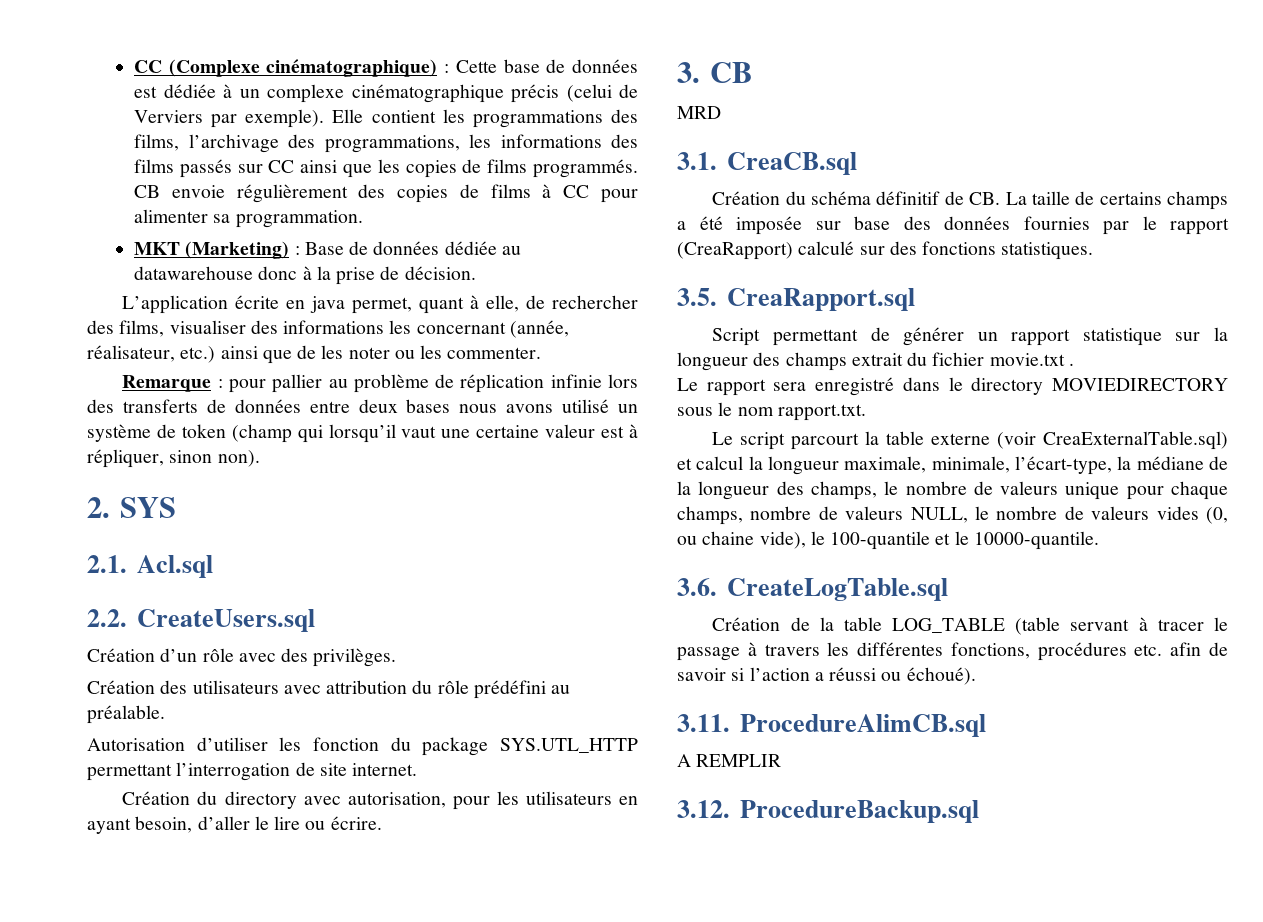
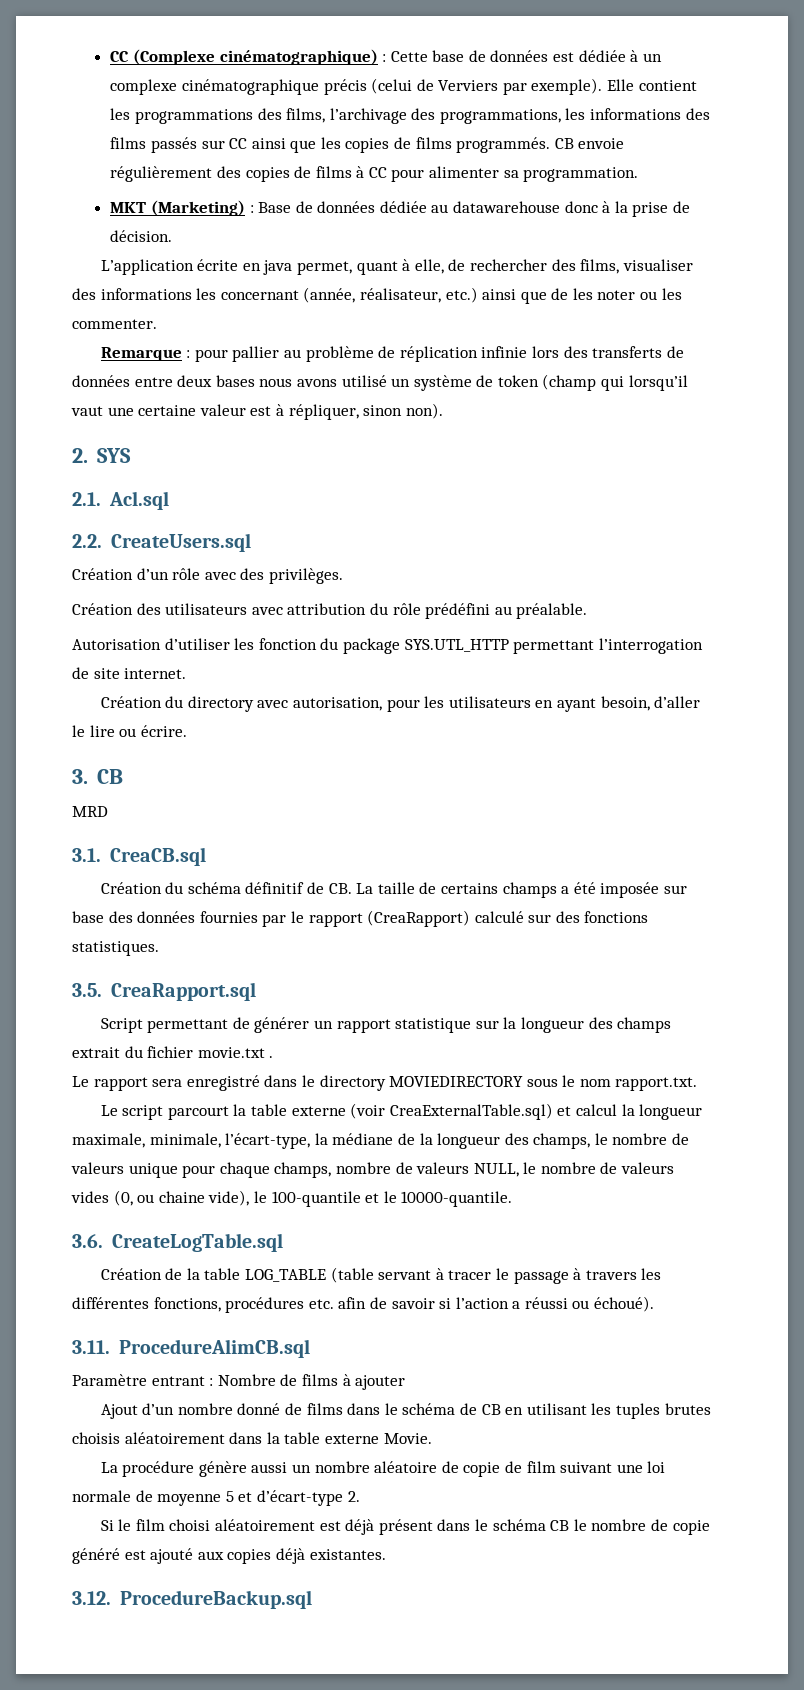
- A REMPLIR
+ Paramètre entrant : Nombre de films à ajouter
+ Ajout d’un nombre donné de films dans le schéma de CB en utilisant les tuples brutes choisis aléatoirement dans la table externe Movie.
+ La procédure génère aussi un nombre aléatoire de copie de film suivant une loi normale de moyenne 5 et d’écart-type 2.
+ Si le film choisi aléatoirement est déjà présent dans le schéma CB le nombre de copie généré est ajouté aux copies déjà existantes.

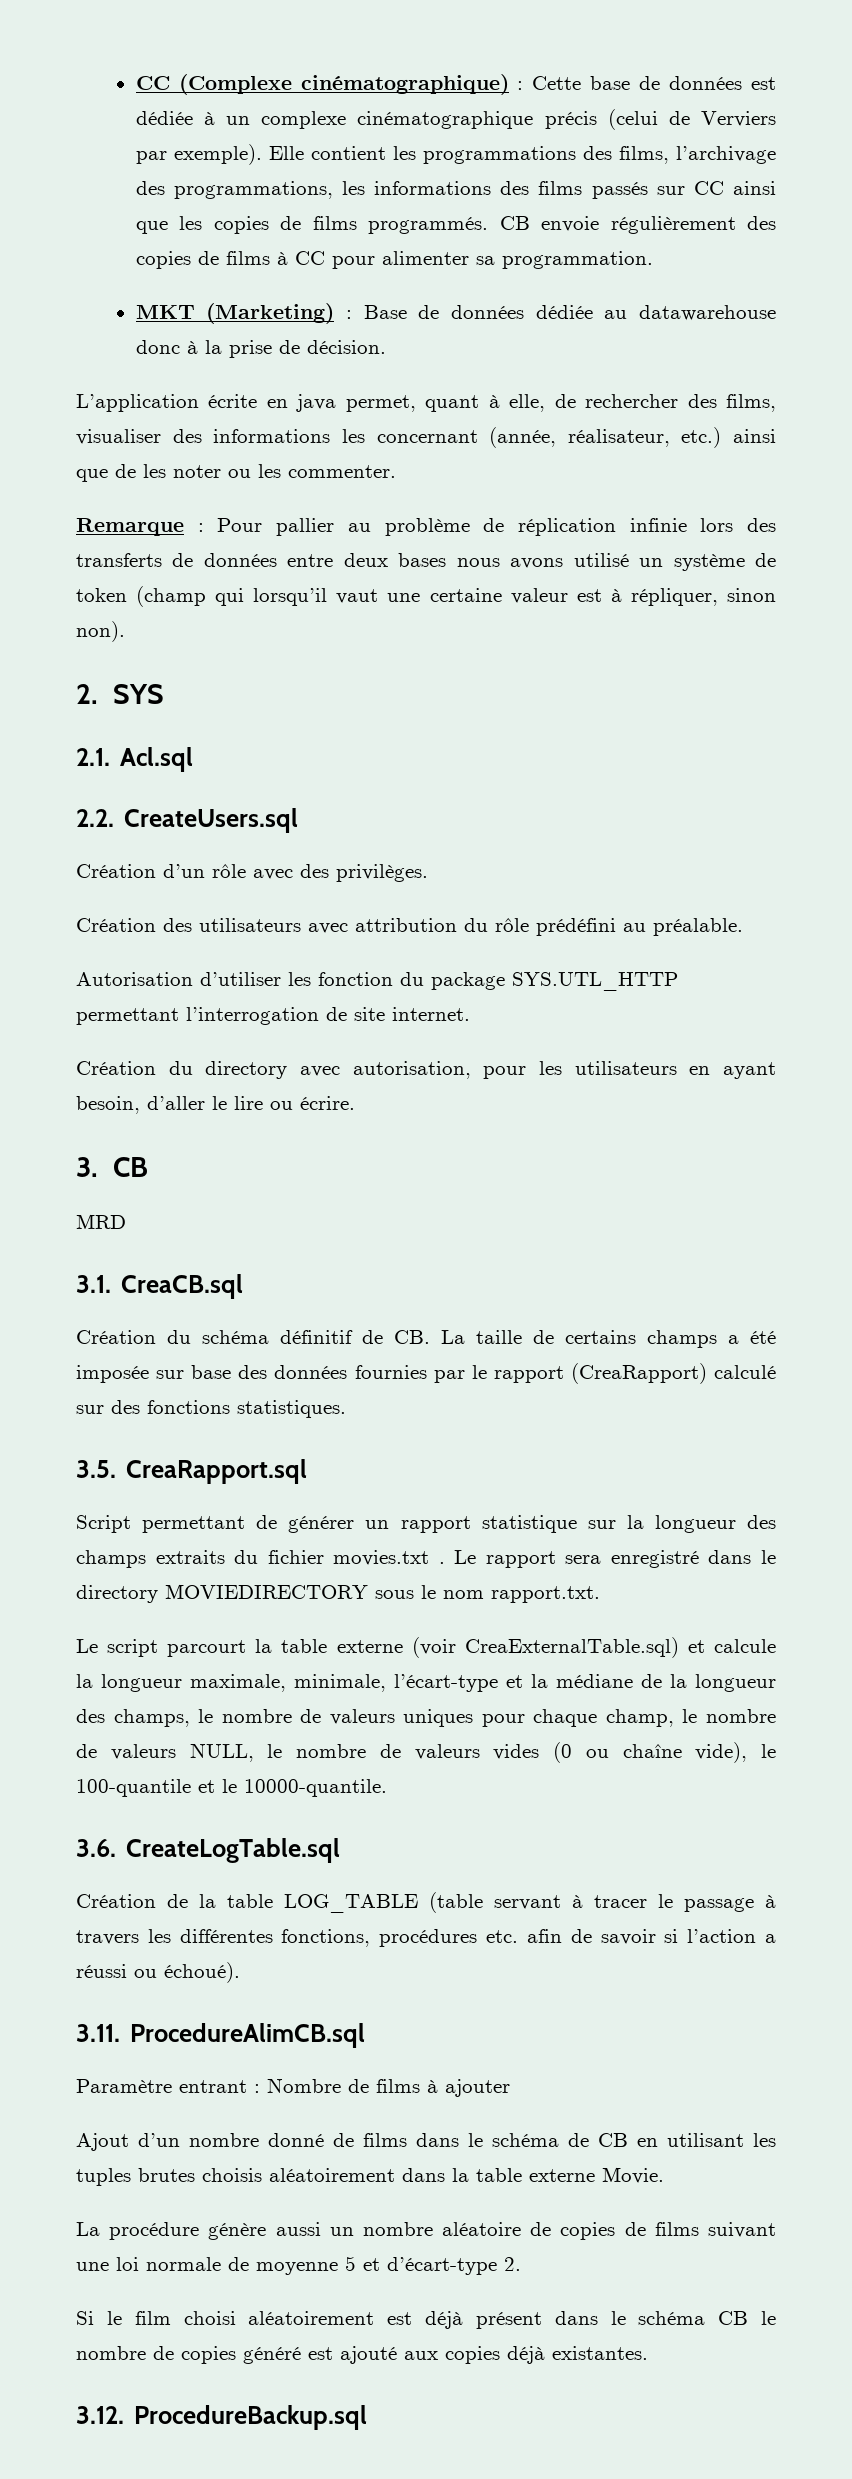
- Remarque : pour pallier au problème de réplication infinie lors des transferts de données entre deux bases nous avons utilisé un système de token (champ qui lorsqu’il vaut une certaine valeur est à répliquer, sinon non).
+ Remarque : Pour pallier au problème de réplication infinie lors des transferts de données entre deux bases nous avons utilisé un système de token (champ qui lorsqu’il vaut une certaine valeur est à répliquer, sinon non).
- Script permettant de générer un rapport statistique sur la longueur des champs extrait du fichier movie.txt .
- Le rapport sera enregistré dans le directory MOVIEDIRECTORY sous le nom rapport.txt.
+ Script permettant de générer un rapport statistique sur la longueur des champs extraits du fichier movies.txt . Le rapport sera enregistré dans le directory MOVIEDIRECTORY sous le nom rapport.txt.
- Le script parcourt la table externe (voir CreaExternalTable.sql) et calcul la longueur maximale, minimale, l’écart-type, la médiane de la longueur des champs, le nombre de valeurs unique pour chaque champs, nombre de valeurs NULL, le nombre de valeurs vides (0, ou chaine vide), le 100-quantile et le 10000-quantile.
+ Le script parcourt la table externe (voir CreaExternalTable.sql) et calcule la longueur maximale, minimale, l’écart-type et la médiane de la longueur des champs, le nombre de valeurs uniques pour chaque champ, le nombre de valeurs NULL, le nombre de valeurs vides (0 ou chaîne vide), le 100-quantile et le 10000-quantile.
- La procédure génère aussi un nombre aléatoire de copie de film suivant une loi normale de moyenne 5 et d’écart-type 2.
+ La procédure génère aussi un nombre aléatoire de copies de films suivant une loi normale de moyenne 5 et d’écart-type 2.
- Si le film choisi aléatoirement est déjà présent dans le schéma CB le nombre de copie généré est ajouté aux copies déjà existantes.
+ Si le film choisi aléatoirement est déjà présent dans le schéma CB le nombre de copies généré est ajouté aux copies déjà existantes.

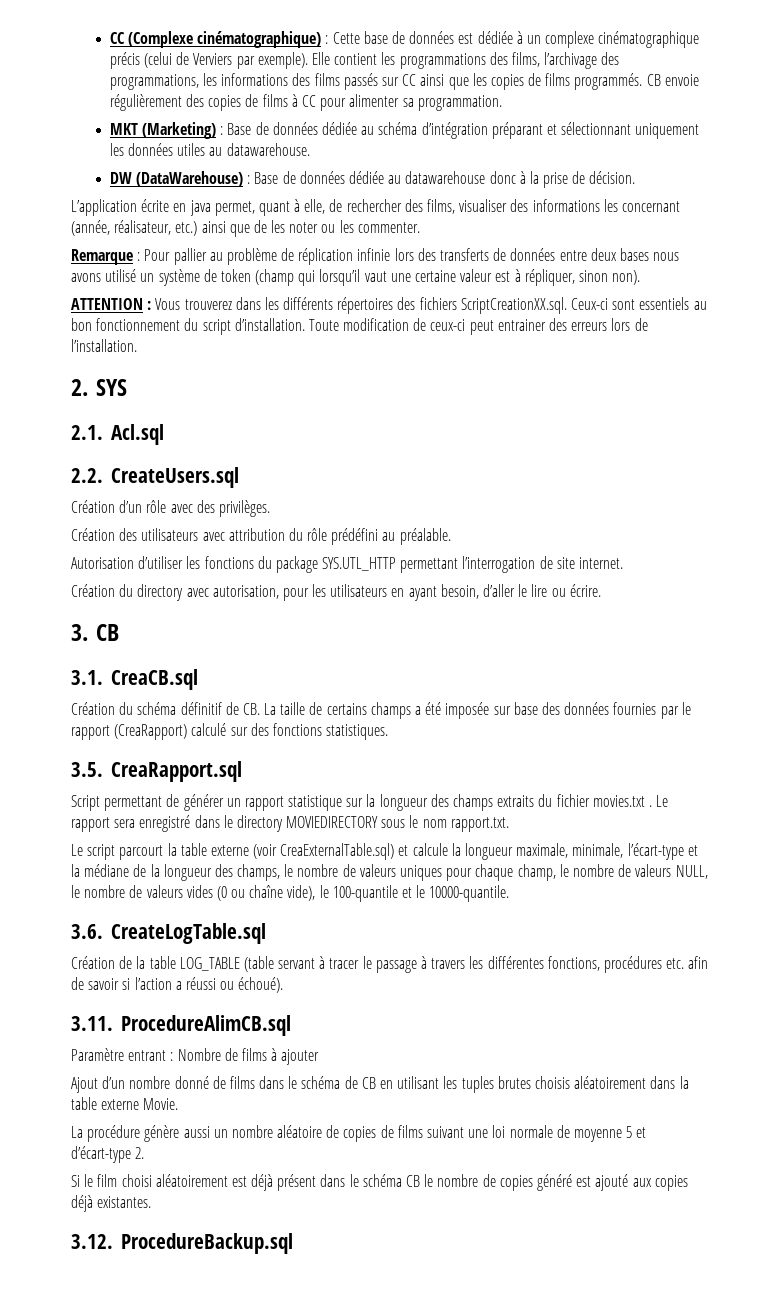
- MKT (Marketing) : Base de données dédiée au datawarehouse donc à la prise de décision.
+ MKT (Marketing) : Base de données dédiée au schéma d’intégration préparant et sélectionnant uniquement les données utiles au datawarehouse.
+ DW (DataWarehouse) : Base de données dédiée au datawarehouse donc à la prise de décision.
+ ATTENTION : Vous trouverez dans les différents répertoires des fichiers ScriptCreationXX.sql. Ceux-ci sont essentiels au bon fonctionnement du script d’installation. Toute modification de ceux-ci peut entrainer des erreurs lors de l’installation.
- Autorisation d’utiliser les fonction du package SYS.UTL_HTTP permettant l’interrogation de site internet.
+ Autorisation d’utiliser les fonctions du package SYS.UTL_HTTP permettant l’interrogation de site internet.
- MRD

